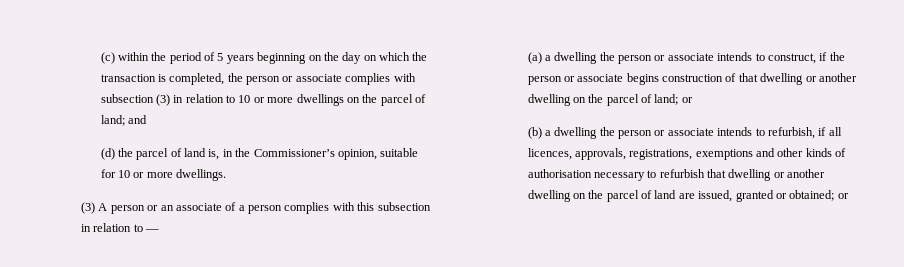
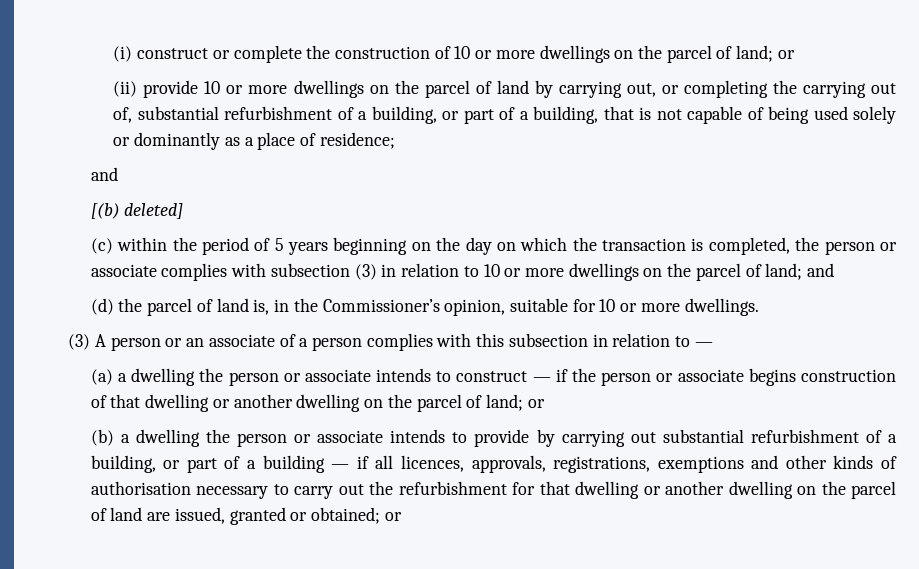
+ (i) construct or complete the construction of 10 or more dwellings on the parcel of land; or
+ (ii) provide 10 or more dwellings on the parcel of land by carrying out, or completing the carrying out of, substantial refurbishment of a building, or part of a building, that is not capable of being used solely or dominantly as a place of residence;
+ and
+ [(b) deleted]
- (a) a dwelling the person or associate intends to construct, if the person or associate begins construction of that dwelling or another dwelling on the parcel of land; or
+ (a) a dwelling the person or associate intends to construct — if the person or associate begins construction of that dwelling or another dwelling on the parcel of land; or
- (b) a dwelling the person or associate intends to refurbish, if all licences, approvals, registrations, exemptions and other kinds of authorisation necessary to refurbish that dwelling or another dwelling on the parcel of land are issued, granted or obtained; or
+ (b) a dwelling the person or associate intends to provide by carrying out substantial refurbishment of a building, or part of a building — if all licences, approvals, registrations, exemptions and other kinds of authorisation necessary to carry out the refurbishment for that dwelling or another dwelling on the parcel of land are issued, granted or obtained; or

